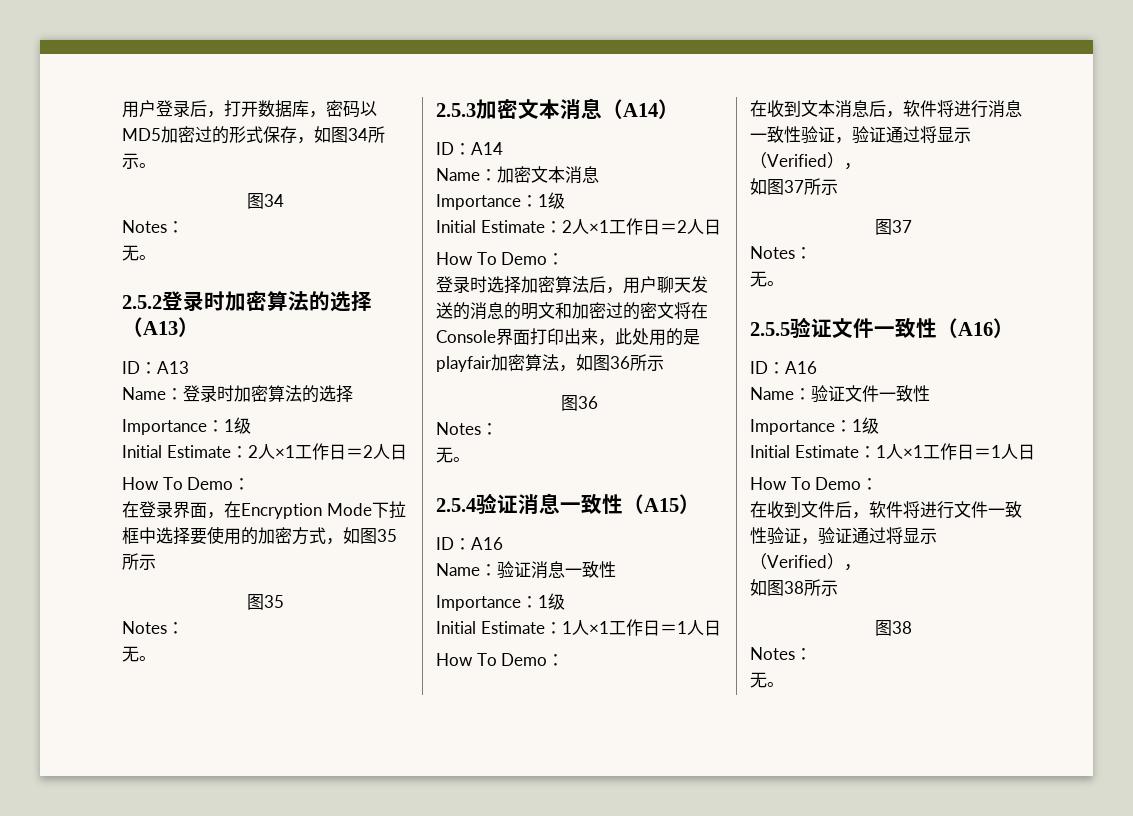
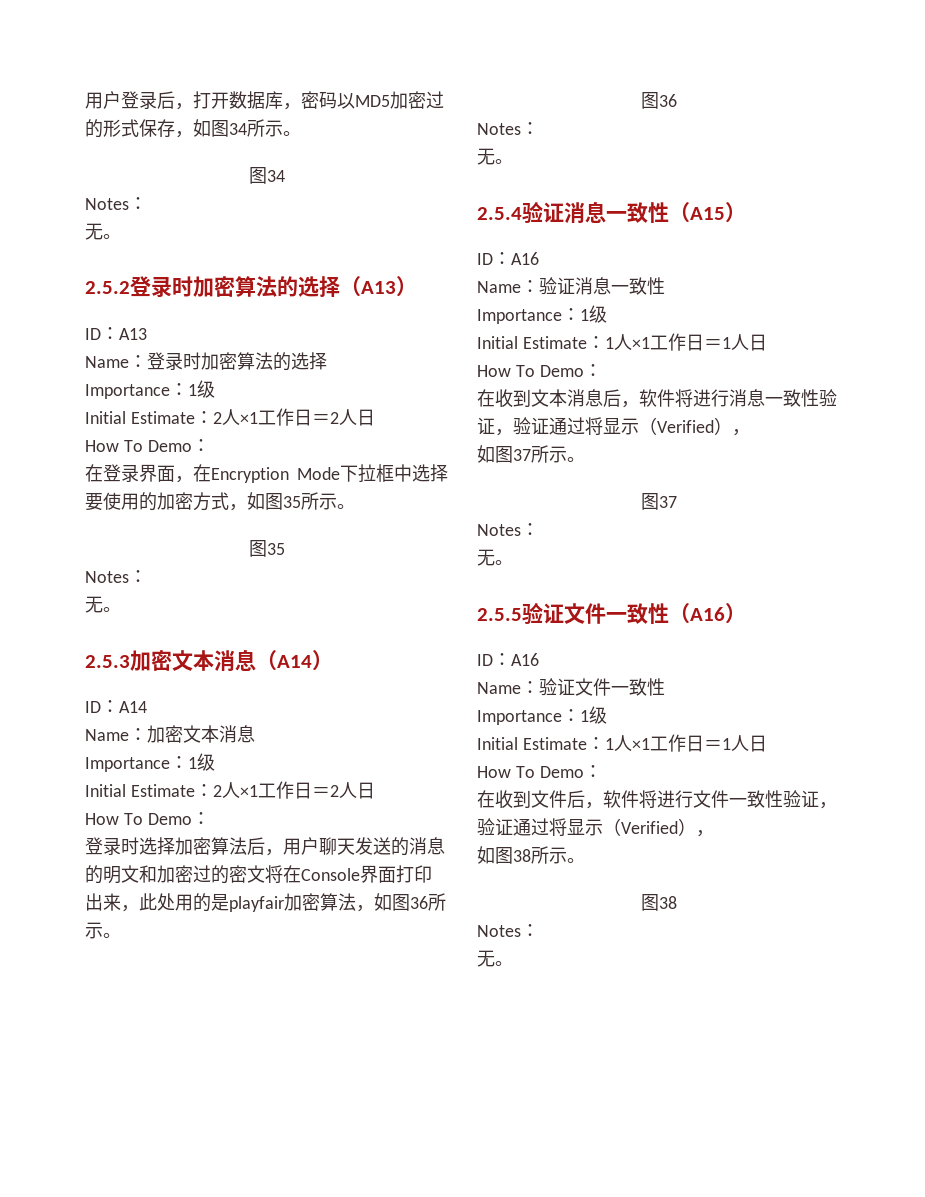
- 在登录界面，在Encryption Mode下拉框中选择要使用的加密方式，如图35所示
+ 在登录界面，在Encryption Mode下拉框中选择要使用的加密方式，如图35所示。
- 登录时选择加密算法后，用户聊天发送的消息的明文和加密过的密文将在Console界面打印出来，此处用的是playfair加密算法，如图36所示
+ 登录时选择加密算法后，用户聊天发送的消息的明文和加密过的密文将在Console界面打印出来，此处用的是playfair加密算法，如图36所示。
- 如图37所示
+ 如图37所示。
- 如图38所示
+ 如图38所示。

